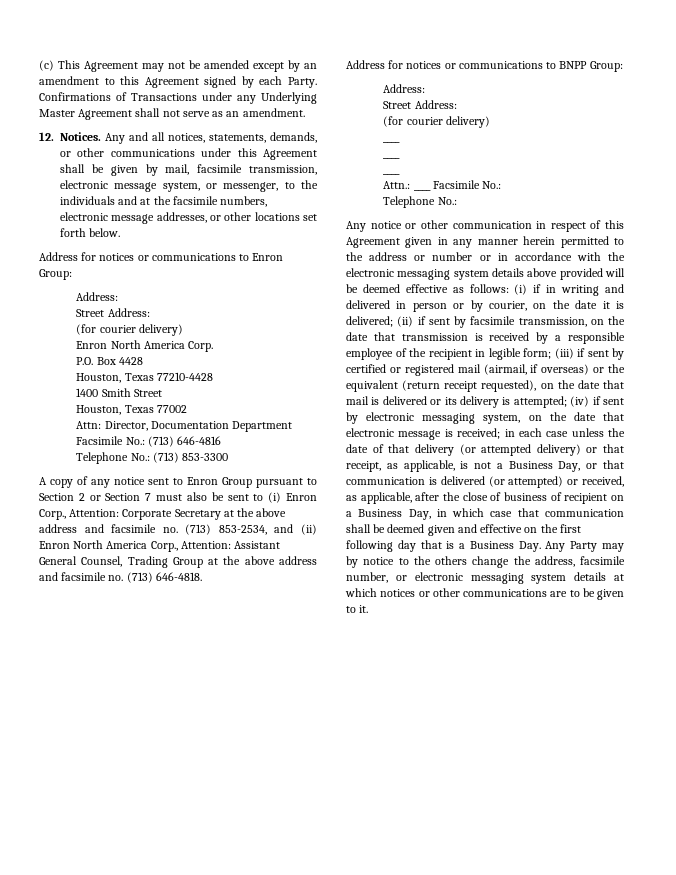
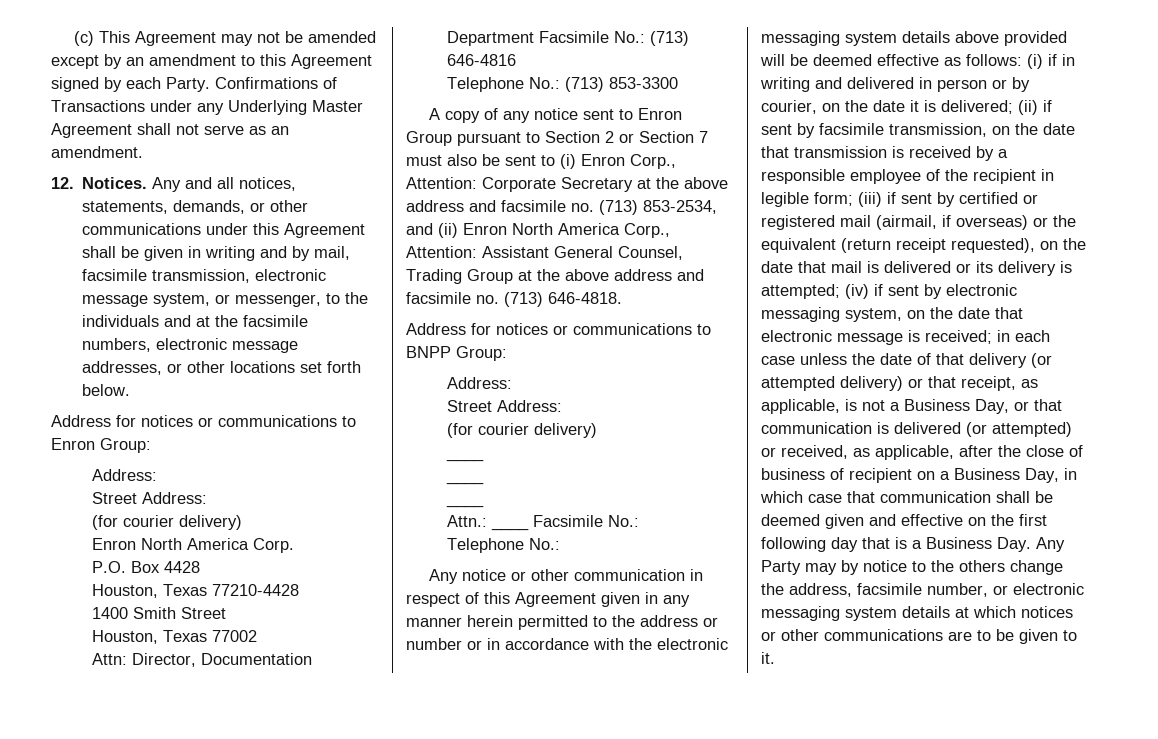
- Any and all notices, statements, demands, or other communications under this Agreement shall be given by mail, facsimile transmission, electronic message system, or messenger, to the individuals and at the facsimile numbers, electronic message addresses, or other locations set forth below.
+ Any and all notices, statements, demands, or other communications under this Agreement shall be given in writing and by mail, facsimile transmission, electronic message system, or messenger, to the individuals and at the facsimile numbers, electronic message addresses, or other locations set forth below.

